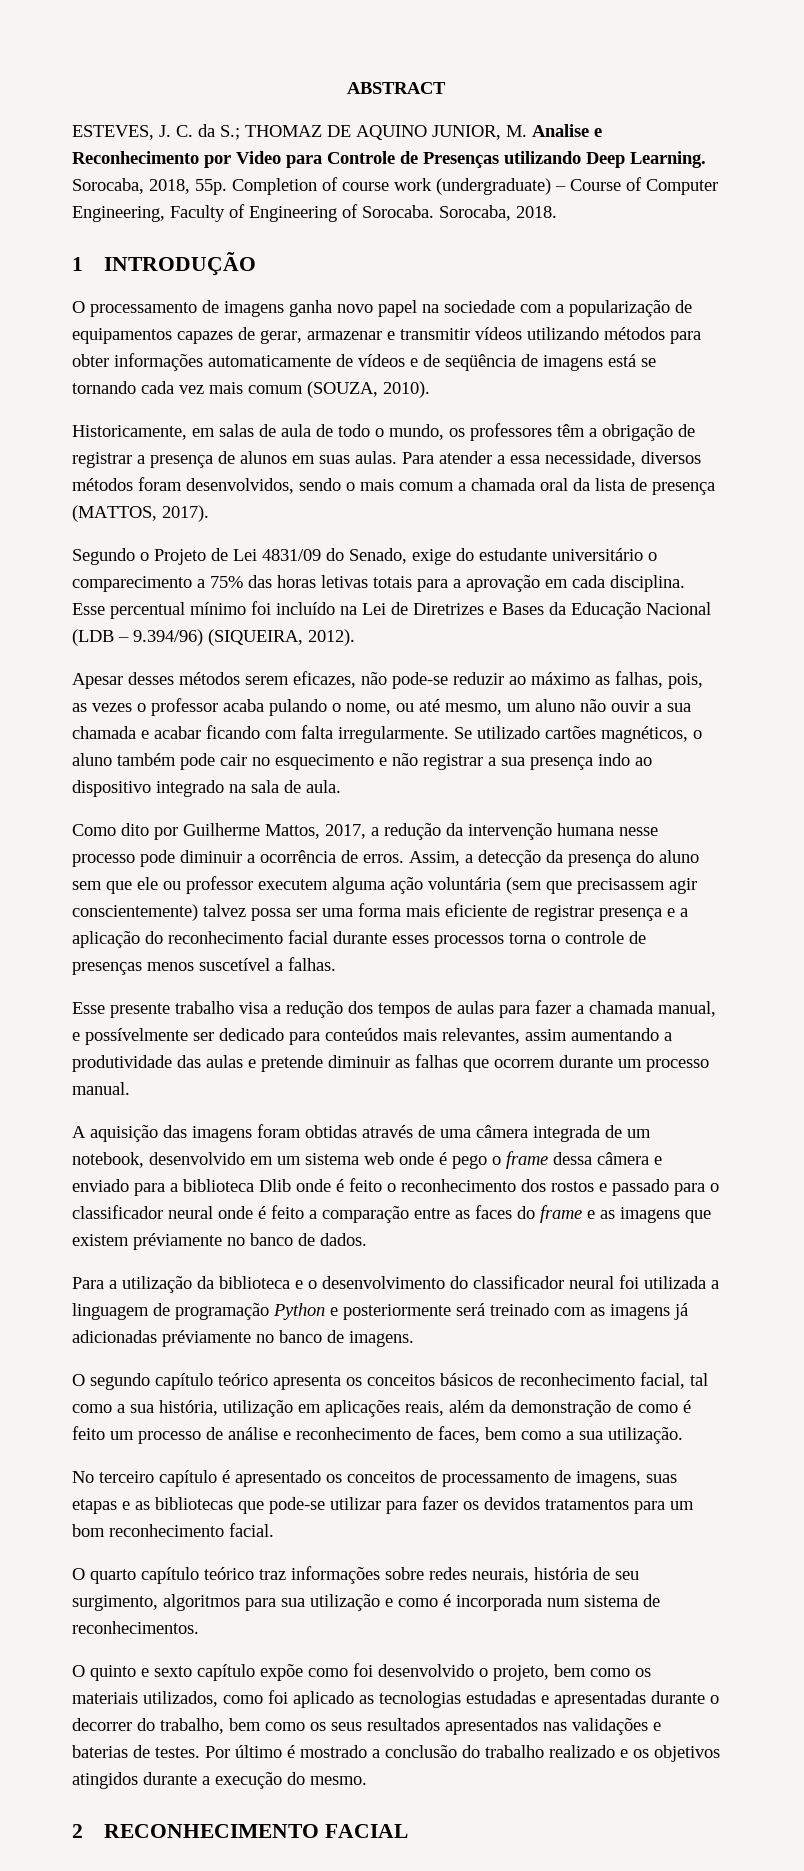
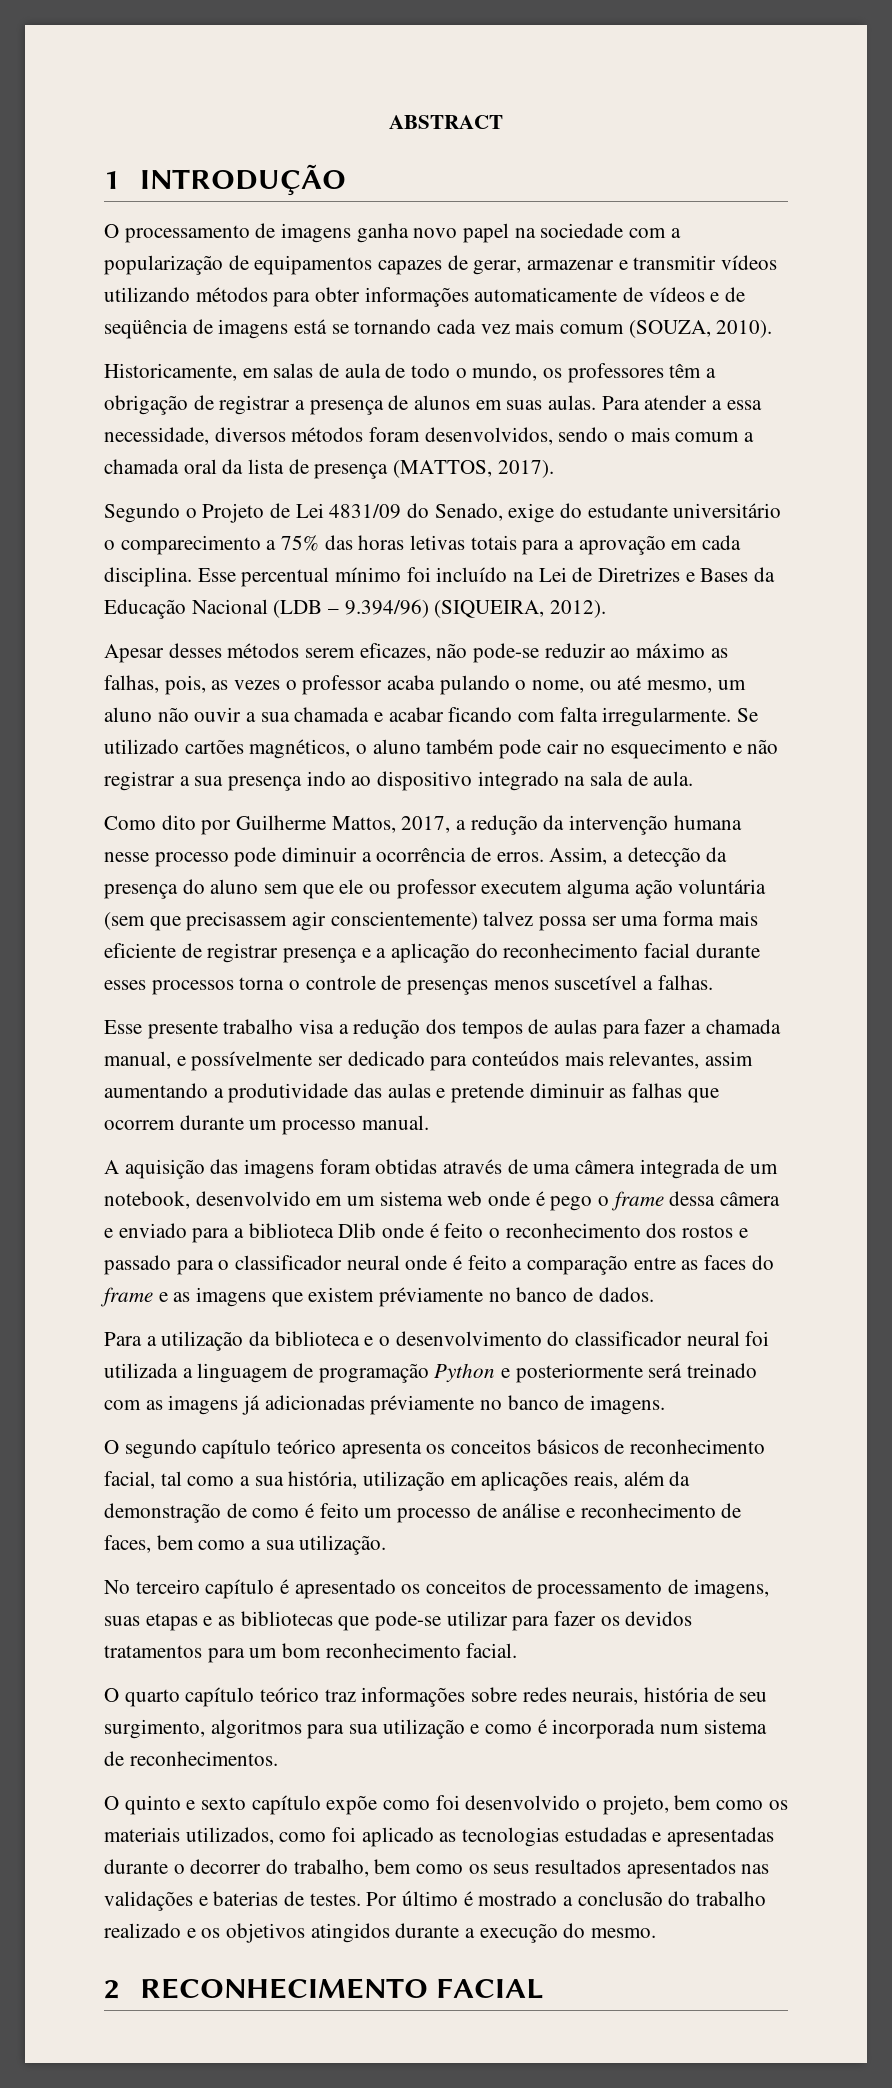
- ESTEVES, J. C. da S.; THOMAZ DE AQUINO JUNIOR, M. Analise e Reconhecimento por Video para Controle de Presenças utilizando Deep Learning. Sorocaba, 2018, 55p. Completion of course work (undergraduate) – Course of Computer Engineering, Faculty of Engineering of Sorocaba. Sorocaba, 2018.

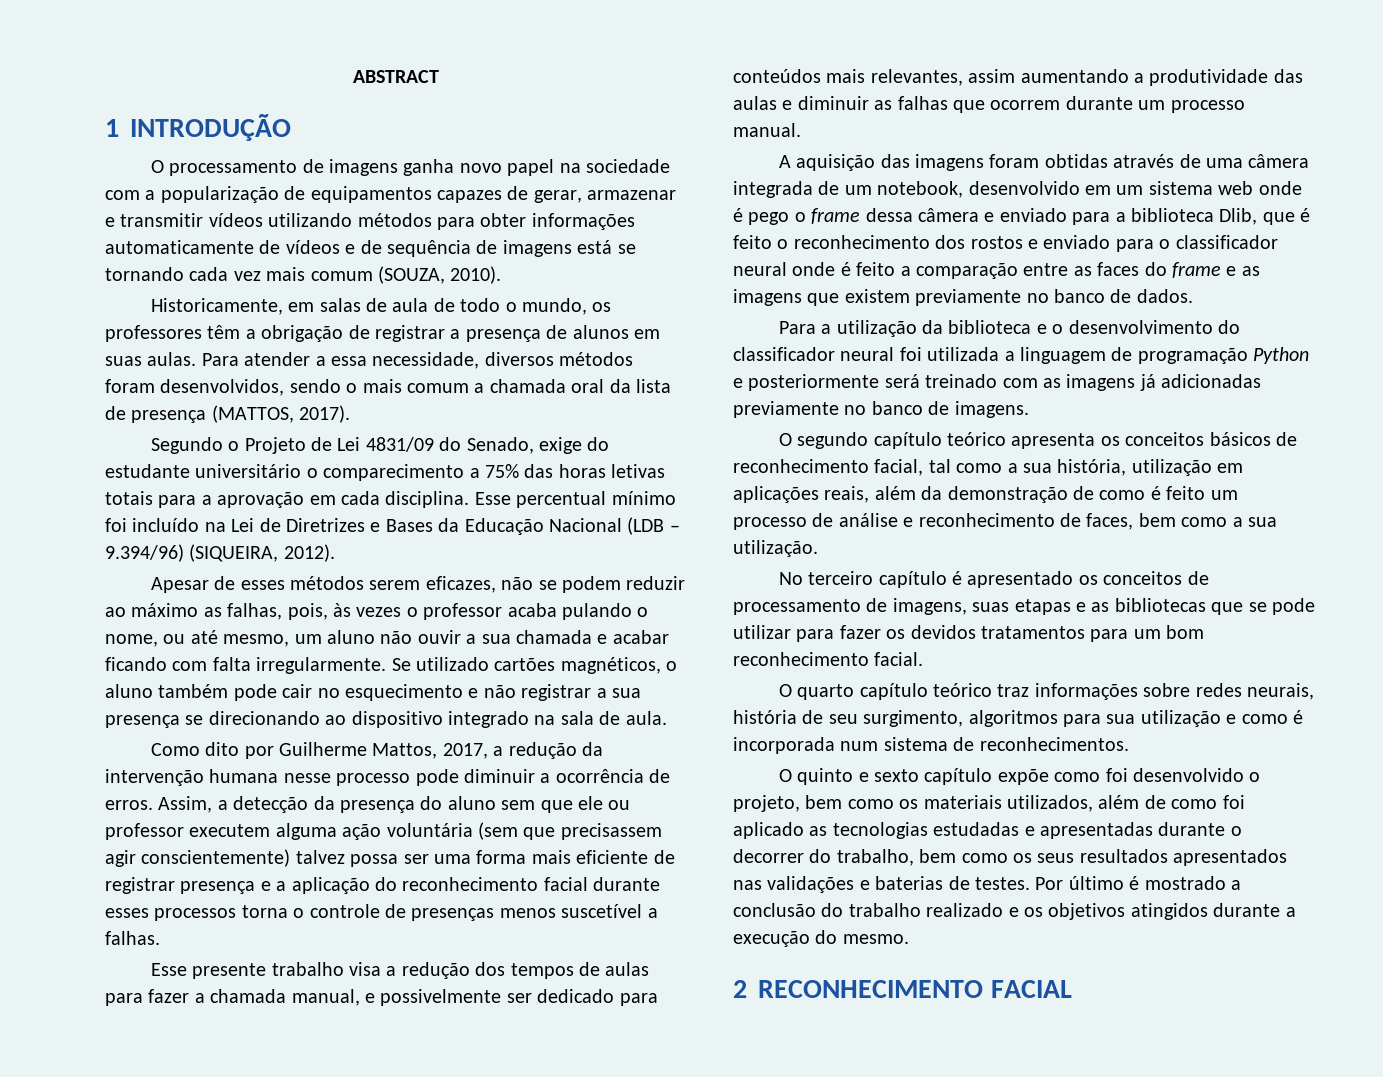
- O processamento de imagens ganha novo papel na sociedade com a popularização de equipamentos capazes de gerar, armazenar e transmitir vídeos utilizando métodos para obter informações automaticamente de vídeos e de seqüência de imagens está se tornando cada vez mais comum (SOUZA, 2010).
+ O processamento de imagens ganha novo papel na sociedade com a popularização de equipamentos capazes de gerar, armazenar e transmitir vídeos utilizando métodos para obter informações automaticamente de vídeos e de sequência de imagens está se tornando cada vez mais comum (SOUZA, 2010).
- Apesar desses métodos serem eficazes, não pode-se reduzir ao máximo as falhas, pois, as vezes o professor acaba pulando o nome, ou até mesmo, um aluno não ouvir a sua chamada e acabar ficando com falta irregularmente.
+ Apesar de esses métodos serem eficazes, não se podem reduzir ao máximo as falhas, pois, às vezes o professor acaba pulando o nome, ou até mesmo, um aluno não ouvir a sua chamada e acabar ficando com falta irregularmente.
- Se utilizado cartões magnéticos, o aluno também pode cair no esquecimento e não registrar a sua presença indo ao dispositivo integrado na sala de aula.
+ Se utilizado cartões magnéticos, o aluno também pode cair no esquecimento e não registrar a sua presença se direcionando ao dispositivo integrado na sala de aula.
- Esse presente trabalho visa a redução dos tempos de aulas para fazer a chamada manual, e possívelmente ser dedicado para conteúdos mais relevantes, assim aumentando a produtividade das aulas e pretende diminuir as falhas que ocorrem durante um processo manual.
+ Esse presente trabalho visa a redução dos tempos de aulas para fazer a chamada manual, e possivelmente ser dedicado para conteúdos mais relevantes, assim aumentando a produtividade das aulas e diminuir as falhas que ocorrem durante um processo manual.
- A aquisição das imagens foram obtidas através de uma câmera integrada de um notebook, desenvolvido em um sistema web onde é pego o frame dessa câmera e enviado para a biblioteca Dlib onde é feito o reconhecimento dos rostos e passado para o classificador neural onde é feito a comparação entre as faces do frame e as imagens que existem préviamente no banco de dados.
+ A aquisição das imagens foram obtidas através de uma câmera integrada de um notebook, desenvolvido em um sistema web onde é pego o frame dessa câmera e enviado para a biblioteca Dlib, que é feito o reconhecimento dos rostos e enviado para o classificador neural onde é feito a comparação entre as faces do frame e as imagens que existem previamente no banco de dados.
- Para a utilização da biblioteca e o desenvolvimento do classificador neural foi utilizada a linguagem de programação Python e posteriormente será treinado com as imagens já adicionadas préviamente no banco de imagens.
+ Para a utilização da biblioteca e o desenvolvimento do classificador neural foi utilizada a linguagem de programação Python e posteriormente será treinado com as imagens já adicionadas previamente no banco de imagens.
- No terceiro capítulo é apresentado os conceitos de processamento de imagens, suas etapas e as bibliotecas que pode-se utilizar para fazer os devidos tratamentos para um bom reconhecimento facial.
+ No terceiro capítulo é apresentado os conceitos de processamento de imagens, suas etapas e as bibliotecas que se pode utilizar para fazer os devidos tratamentos para um bom reconhecimento facial.
- O quinto e sexto capítulo expõe como foi desenvolvido o projeto, bem como os materiais utilizados, como foi aplicado as tecnologias estudadas e apresentadas durante o decorrer do trabalho, bem como os seus resultados apresentados nas validações e baterias de testes.
+ O quinto e sexto capítulo expõe como foi desenvolvido o projeto, bem como os materiais utilizados, além de como foi aplicado as tecnologias estudadas e apresentadas durante o decorrer do trabalho, bem como os seus resultados apresentados nas validações e baterias de testes.

